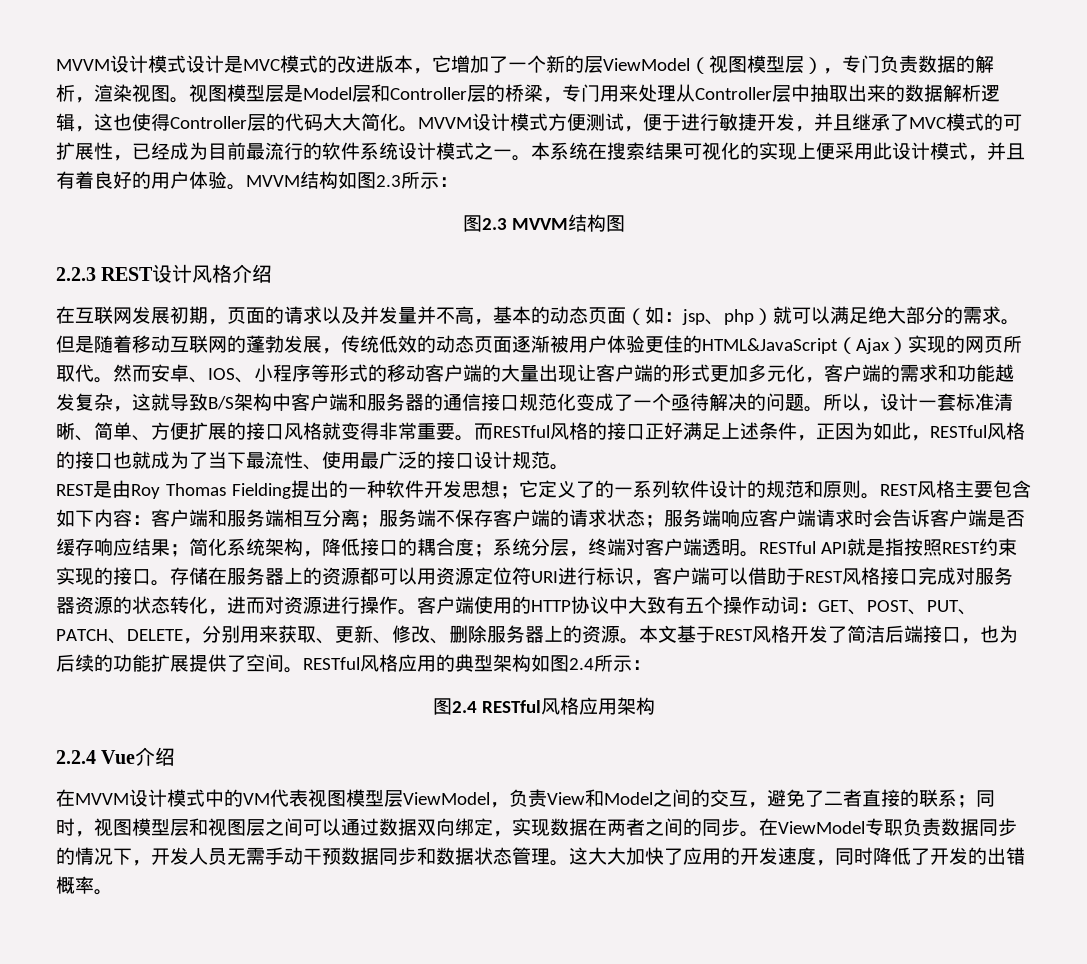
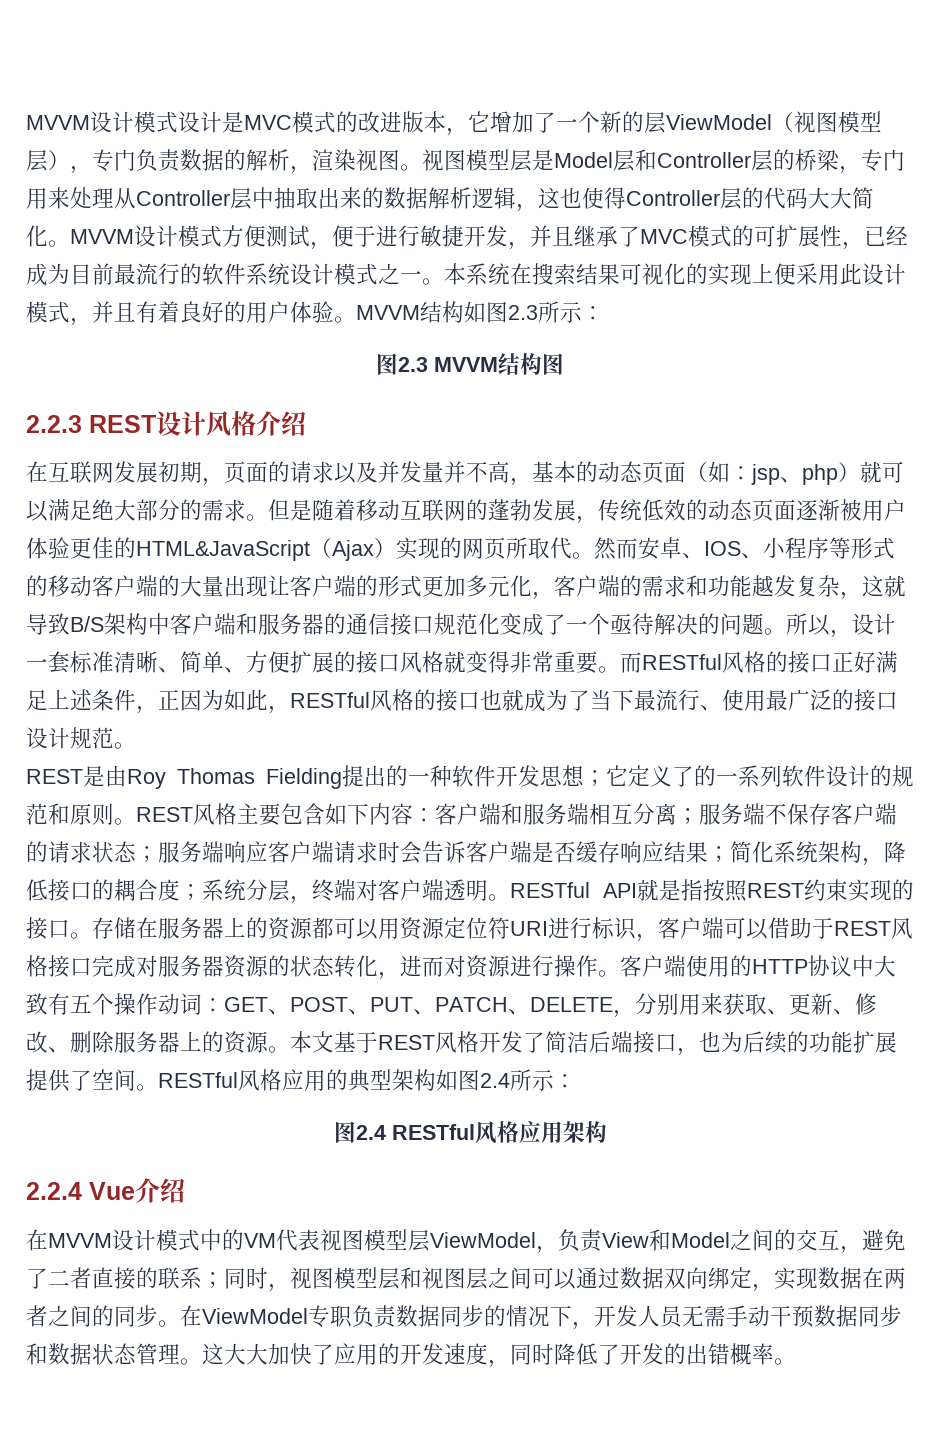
- 而RESTful风格的接口正好满足上述条件，正因为如此，RESTful风格的接口也就成为了当下最流性、使用最广泛的接口设计规范。
+ 而RESTful风格的接口正好满足上述条件，正因为如此，RESTful风格的接口也就成为了当下最流行、使用最广泛的接口设计规范。

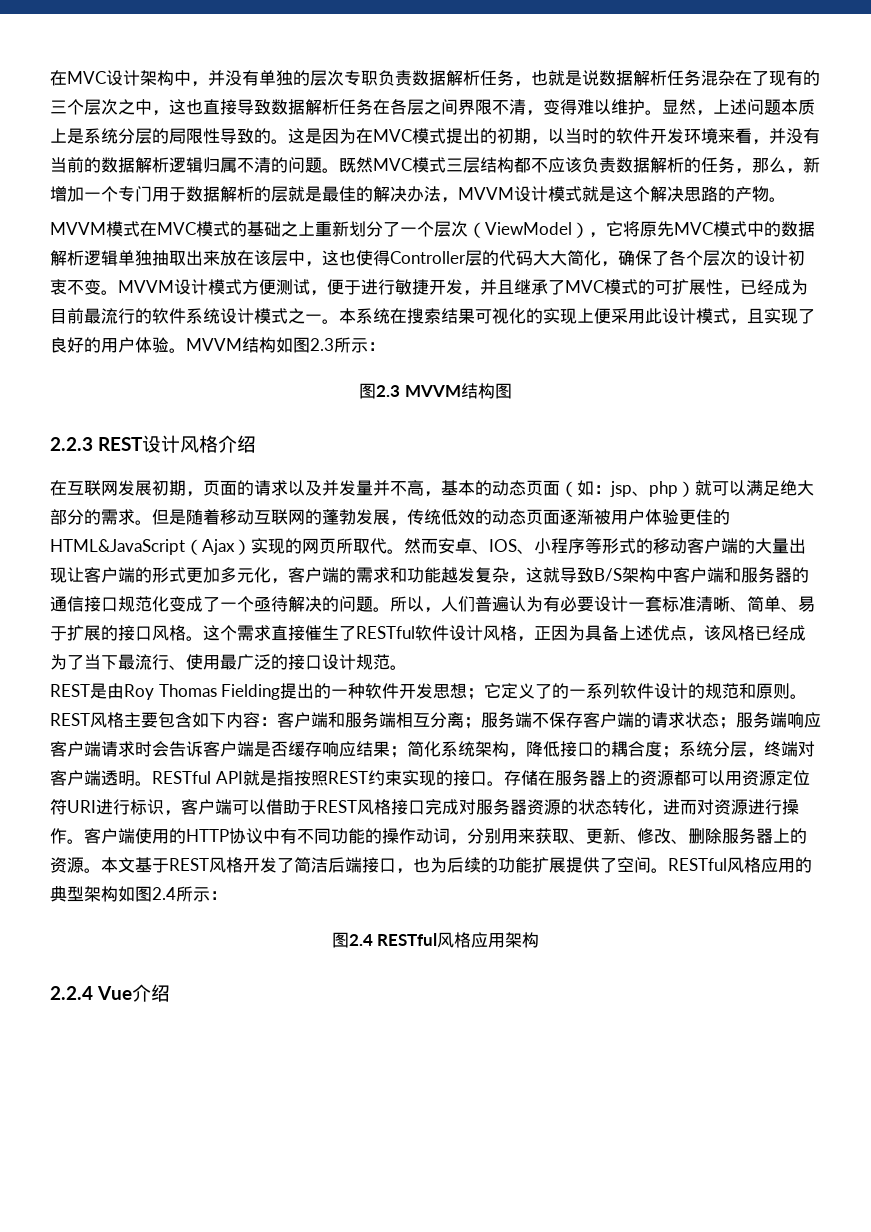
- MVVM设计模式设计是MVC模式的改进版本，它增加了一个新的层ViewModel（视图模型层），专门负责数据的解析，渲染视图。视图模型层是Model层和Controller层的桥梁，专门用来处理从Controller层中抽取出来的数据解析逻辑，这也使得Controller层的代码大大简化。
+ 在MVC设计架构中，并没有单独的层次专职负责数据解析任务，也就是说数据解析任务混杂在了现有的三个层次之中，这也直接导致数据解析任务在各层之间界限不清，变得难以维护。显然，上述问题本质上是系统分层的局限性导致的。这是因为在MVC模式提出的初期，以当时的软件开发环境来看，并没有当前的数据解析逻辑归属不清的问题。既然MVC模式三层结构都不应该负责数据解析的任务，那么，新增加一个专门用于数据解析的层就是最佳的解决办法，MVVM设计模式就是这个解决思路的产物。
+ MVVM模式在MVC模式的基础之上重新划分了一个层次（ViewModel），它将原先MVC模式中的数据解析逻辑单独抽取出来放在该层中，这也使得Controller层的代码大大简化，确保了各个层次的设计初衷不变。
- 本系统在搜索结果可视化的实现上便采用此设计模式，并且有着良好的用户体验。
+ 本系统在搜索结果可视化的实现上便采用此设计模式，且实现了良好的用户体验。
- 所以，设计一套标准清晰、简单、方便扩展的接口风格就变得非常重要。而RESTful风格的接口正好满足上述条件，正因为如此，RESTful风格的接口也就成为了当下最流行、使用最广泛的接口设计规范。
+ 所以，人们普遍认为有必要设计一套标准清晰、简单、易于扩展的接口风格。这个需求直接催生了RESTful软件设计风格，正因为具备上述优点，该风格已经成为了当下最流行、使用最广泛的接口设计规范。
- 客户端使用的HTTP协议中大致有五个操作动词：GET、POST、PUT、PATCH、DELETE，分别用来获取、更新、修改、删除服务器上的资源。
+ 客户端使用的HTTP协议中有不同功能的操作动词，分别用来获取、更新、修改、删除服务器上的资源。
- 在MVVM设计模式中的VM代表视图模型层ViewModel，负责View和Model之间的交互，避免了二者直接的联系；同时，视图模型层和视图层之间可以通过数据双向绑定，实现数据在两者之间的同步。在ViewModel专职负责数据同步的情况下，开发人员无需手动干预数据同步和数据状态管理。这大大加快了应用的开发速度，同时降低了开发的出错概率。

